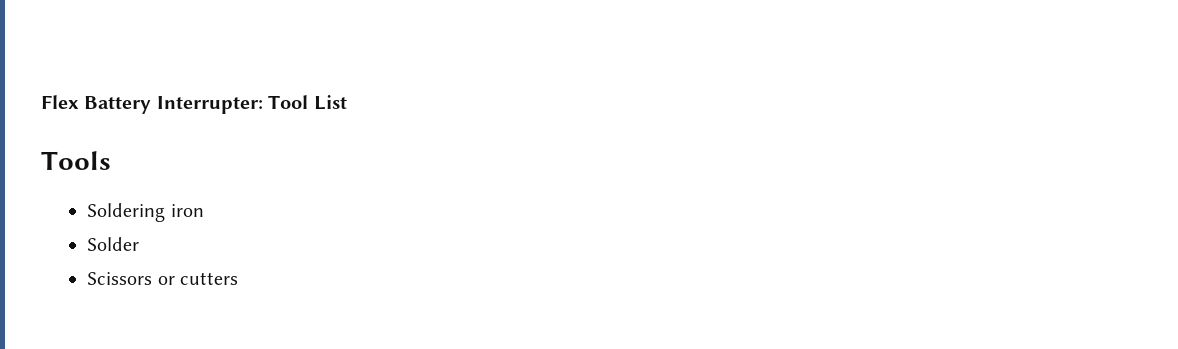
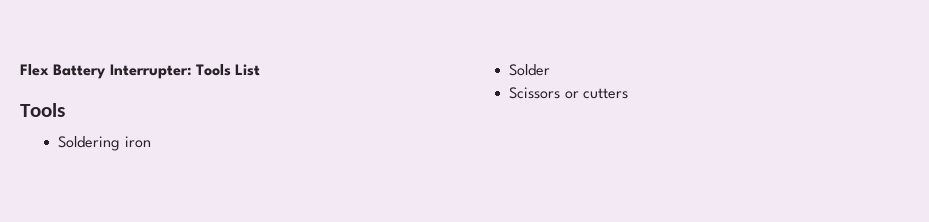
- Flex Battery Interrupter: Tool List
+ Flex Battery Interrupter: Tools List

